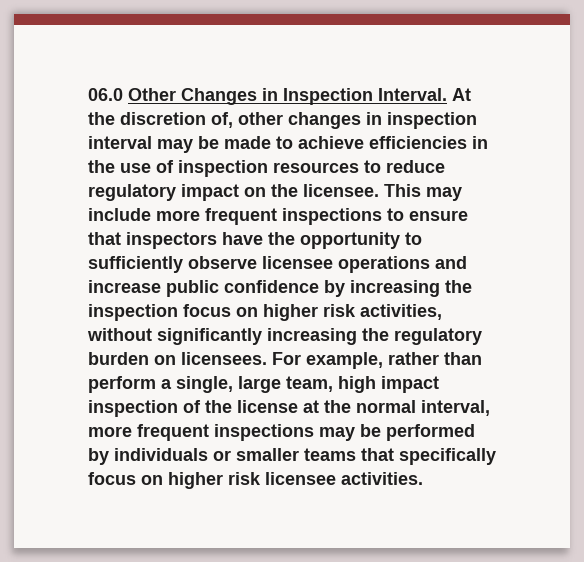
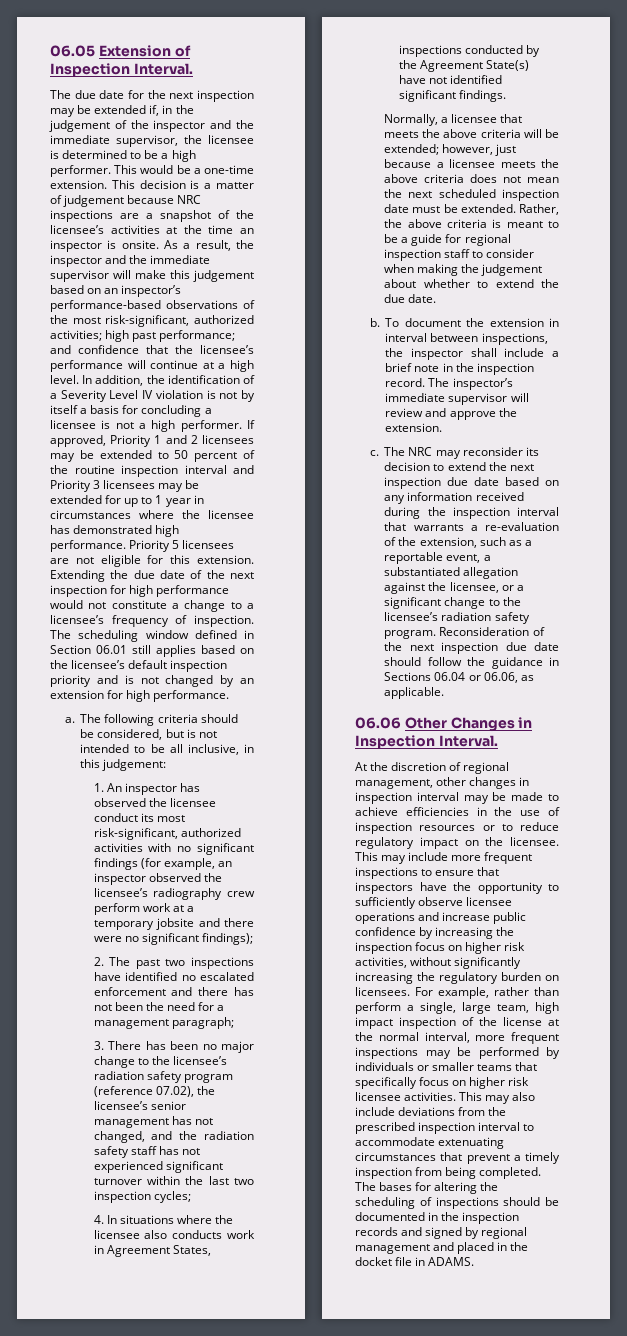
- 06.0 Other Changes in Inspection Interval. At the discretion of, other changes in inspection interval may be made to achieve efficiencies in the use of inspection resources to reduce regulatory impact on the licensee.
+ 06.05 Extension of Inspection Interval.
+ The due date for the next inspection may be extended if, in the judgement of the inspector and the immediate supervisor, the licensee is determined to be a high performer. This would be a one-time extension. This decision is a matter of judgement because NRC inspections are a snapshot of the licensee’s activities at the time an inspector is onsite. As a result, the inspector and the immediate supervisor will make this judgement based on an inspector’s performance-based observations of the most risk-significant, authorized activities; high past performance; and confidence that the licensee’s performance will continue at a high level. In addition, the identification of a Severity Level IV violation is not by itself a basis for concluding a licensee is not a high performer. If approved, Priority 1 and 2 licensees may be extended to 50 percent of the routine inspection interval and Priority 3 licensees may be extended for up to 1 year in circumstances where the licensee has demonstrated high performance. Priority 5 licensees are not eligible for this extension. Extending the due date of the next inspection for high performance would not constitute a change to a licensee’s frequency of inspection. The scheduling window defined in Section 06.01 still applies based on the licensee’s default inspection priority and is not changed by an extension for high performance.
+ a. The following criteria should be considered, but is not intended to be all inclusive, in this judgement:
+ 1. An inspector has observed the licensee conduct its most risk-significant, authorized activities with no significant findings (for example, an inspector observed the licensee’s radiography crew perform work at a temporary jobsite and there were no significant findings);
+ 2. The past two inspections have identified no escalated enforcement and there has not been the need for a management paragraph;
+ 3. There has been no major change to the licensee’s radiation safety program (reference 07.02), the licensee’s senior management has not changed, and the radiation safety staff has not experienced significant turnover within the last two inspection cycles;
+ 4. In situations where the licensee also conducts work in Agreement States, inspections conducted by the Agreement State(s) have not identified significant findings.
+ Normally, a licensee that meets the above criteria will be extended; however, just because a licensee meets the above criteria does not mean the next scheduled inspection date must be extended. Rather, the above criteria is meant to be a guide for regional inspection staff to consider when making the judgement about whether to extend the due date.
+ b. To document the extension in interval between inspections, the inspector shall include a brief note in the inspection record. The inspector’s immediate supervisor will review and approve the extension.
+ c. The NRC may reconsider its decision to extend the next inspection due date based on any information received during the inspection interval that warrants a re-evaluation of the extension, such as a reportable event, a substantiated allegation against the licensee, or a significant change to the licensee’s radiation safety program. Reconsideration of the next inspection due date should follow the guidance in Sections 06.04 or 06.06, as applicable.
+ 06.06 Other Changes in Inspection Interval.
+ At the discretion of regional management, other changes in inspection interval may be made to achieve efficiencies in the use of inspection resources or to reduce regulatory impact on the licensee.
+ This may also include deviations from the prescribed inspection interval to accommodate extenuating circumstances that prevent a timely inspection from being completed. The bases for altering the scheduling of inspections should be documented in the inspection records and signed by regional management and placed in the docket file in ADAMS.

